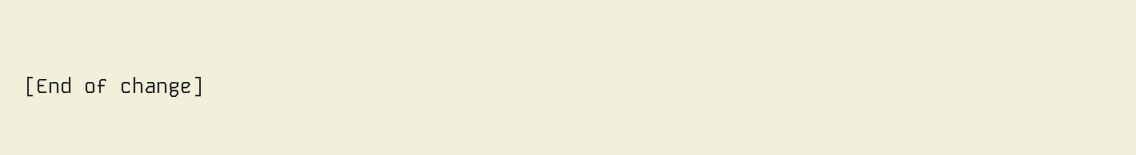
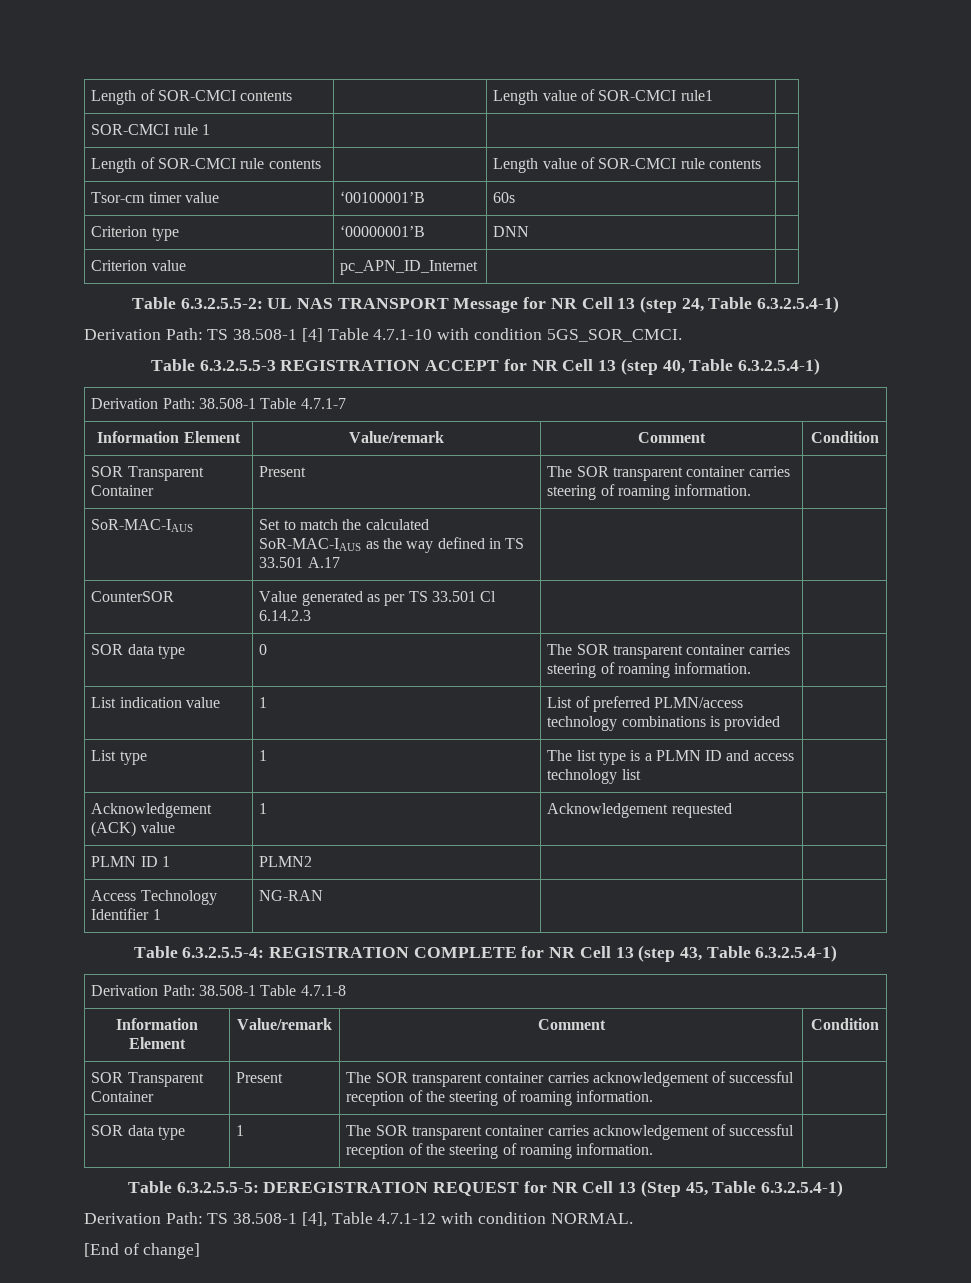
+ Length of SOR-CMCI contents | | Length value of SOR-CMCI rule1 |
+ SOR-CMCI rule 1 | | |
+ Length of SOR-CMCI rule contents | | Length value of SOR-CMCI rule contents |
+ Tsor-cm timer value | ‘00100001’B | 60s |
+ Criterion type | ‘00000001’B | DNN |
+ Criterion value | pc_APN_ID_Internet | |
+ Table 6.3.2.5.5-2: UL NAS TRANSPORT Message for NR Cell 13 (step 24, Table 6.3.2.5.4-1)
+ Derivation Path: TS 38.508-1 [4] Table 4.7.1-10 with condition 5GS_SOR_CMCI.
+ Table 6.3.2.5.5-3 REGISTRATION ACCEPT for NR Cell 13 (step 40, Table 6.3.2.5.4-1)
+ Derivation Path: 38.508-1 Table 4.7.1-7
+ Information Element | Value/remark | Comment | Condition
+ SOR Transparent Container | Present | The SOR transparent container carries steering of roaming information. |
+ SoR-MAC-IAUS | Set to match the calculated SoR-MAC-IAUS as the way defined in TS 33.501 A.17 | |
+ CounterSOR | Value generated as per TS 33.501 Cl 6.14.2.3 | |
+ SOR data type | 0 | The SOR transparent container carries steering of roaming information. |
+ List indication value | 1 | List of preferred PLMN/access technology combinations is provided |
+ List type | 1 | The list type is a PLMN ID and access technology list |
+ Acknowledgement (ACK) value | 1 | Acknowledgement requested |
+ PLMN ID 1 | PLMN2 | |
+ Access Technology Identifier 1 | NG-RAN | |
+ Table 6.3.2.5.5-4: REGISTRATION COMPLETE for NR Cell 13 (step 43, Table 6.3.2.5.4-1)
+ Derivation Path: 38.508-1 Table 4.7.1-8
+ Information Element | Value/remark | Comment | Condition
+ SOR Transparent Container | Present | The SOR transparent container carries acknowledgement of successful reception of the steering of roaming information. |
+ SOR data type | 1 | The SOR transparent container carries acknowledgement of successful reception of the steering of roaming information. |
+ Table 6.3.2.5.5-5: DEREGISTRATION REQUEST for NR Cell 13 (Step 45, Table 6.3.2.5.4-1)
+ Derivation Path: TS 38.508-1 [4], Table 4.7.1-12 with condition NORMAL.

